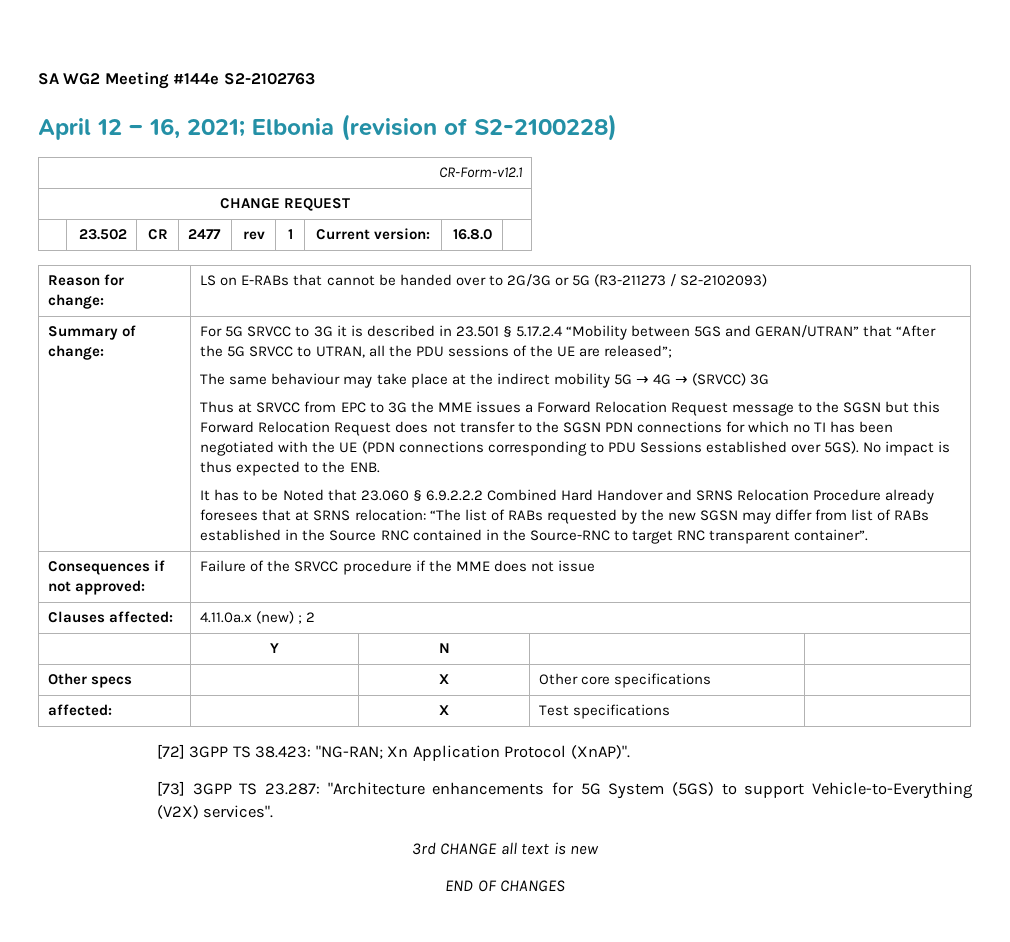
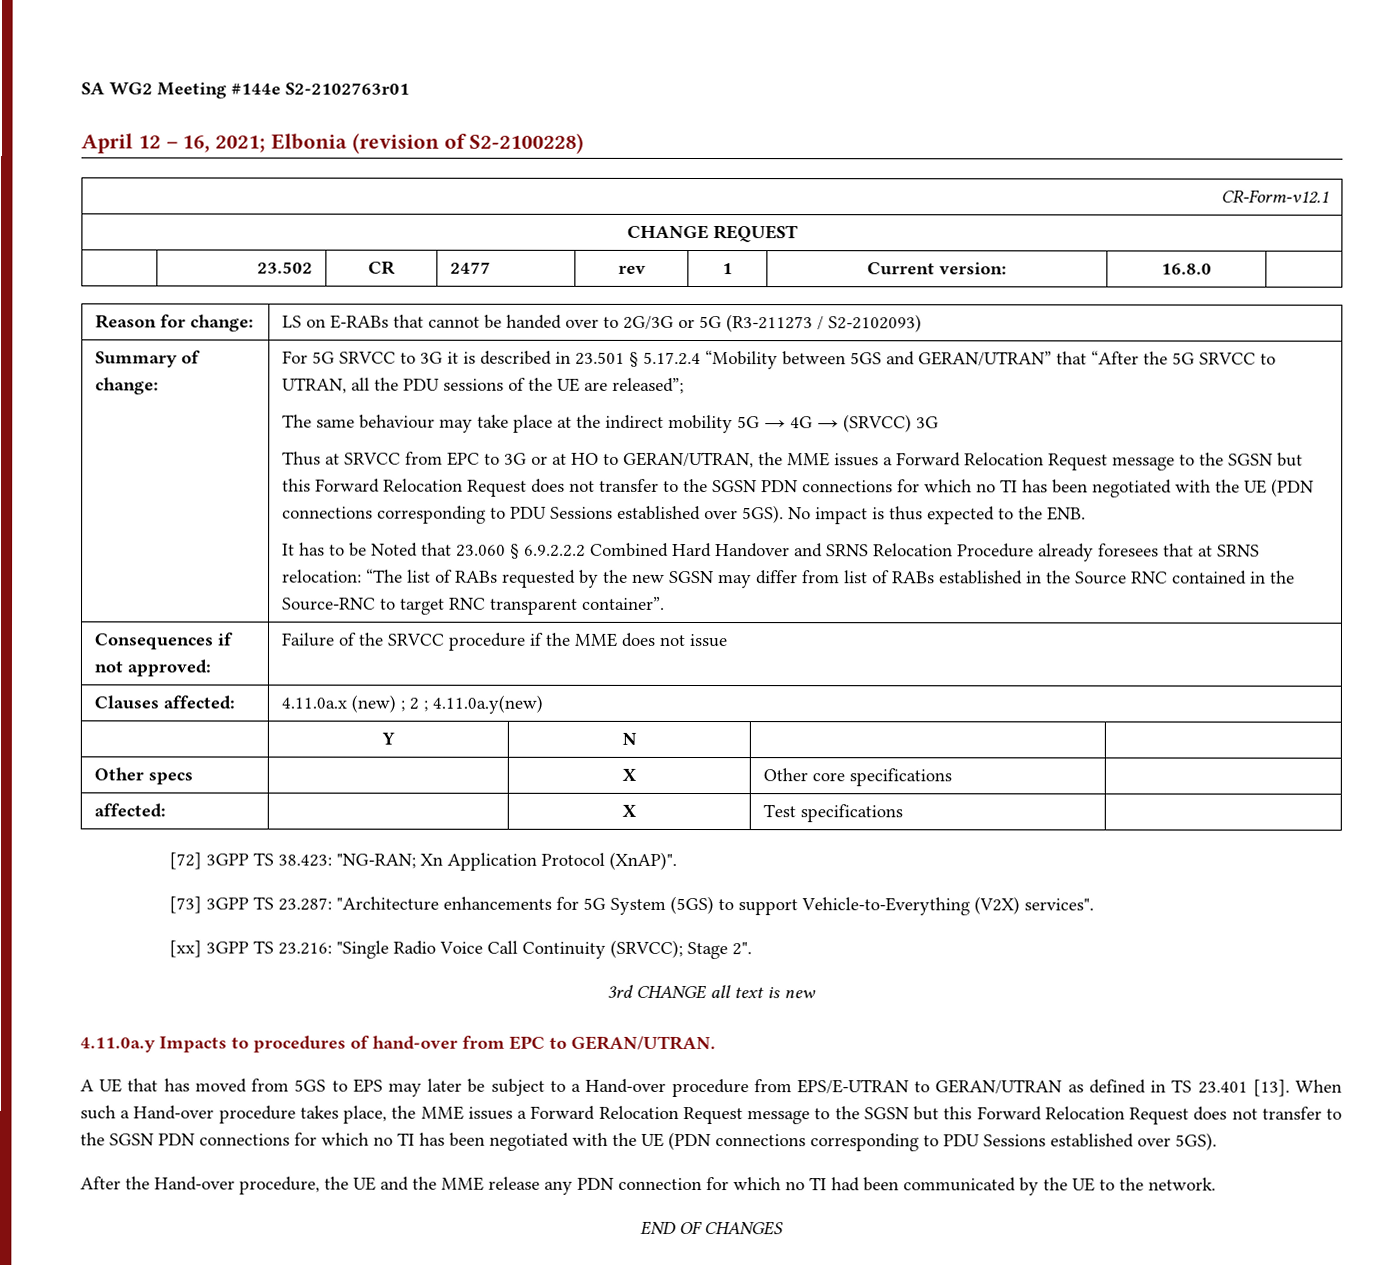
- SA WG2 Meeting #144e S2-2102763
+ SA WG2 Meeting #144e S2-2102763r01
- Thus at SRVCC from EPC to 3G the MME issues a Forward Relocation Request message to the SGSN but this Forward Relocation Request does not transfer to the SGSN PDN connections for which no TI has been negotiated with the UE (PDN connections corresponding to PDU Sessions established over 5GS).
+ Thus at SRVCC from EPC to 3G or at HO to GERAN/UTRAN, the MME issues a Forward Relocation Request message to the SGSN but this Forward Relocation Request does not transfer to the SGSN PDN connections for which no TI has been negotiated with the UE (PDN connections corresponding to PDU Sessions established over 5GS).
- Clauses affected: | 4.11.0a.x (new) ; 2
+ Clauses affected: | 4.11.0a.x (new) ; 2 ; 4.11.0a.y(new)
+ [xx] 3GPP TS 23.216: "Single Radio Voice Call Continuity (SRVCC); Stage 2".
+ 4.11.0a.y Impacts to procedures of hand-over from EPC to GERAN/UTRAN.
+ A UE that has moved from 5GS to EPS may later be subject to a Hand-over procedure from EPS/E-UTRAN to GERAN/UTRAN as defined in TS 23.401 [13]. When such a Hand-over procedure takes place, the MME issues a Forward Relocation Request message to the SGSN but this Forward Relocation Request does not transfer to the SGSN PDN connections for which no TI has been negotiated with the UE (PDN connections corresponding to PDU Sessions established over 5GS).
+ After the Hand-over procedure, the UE and the MME release any PDN connection for which no TI had been communicated by the UE to the network.

